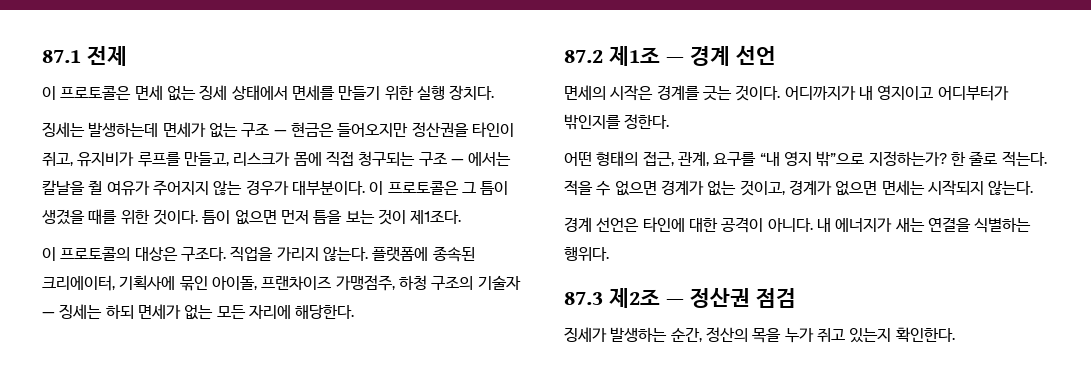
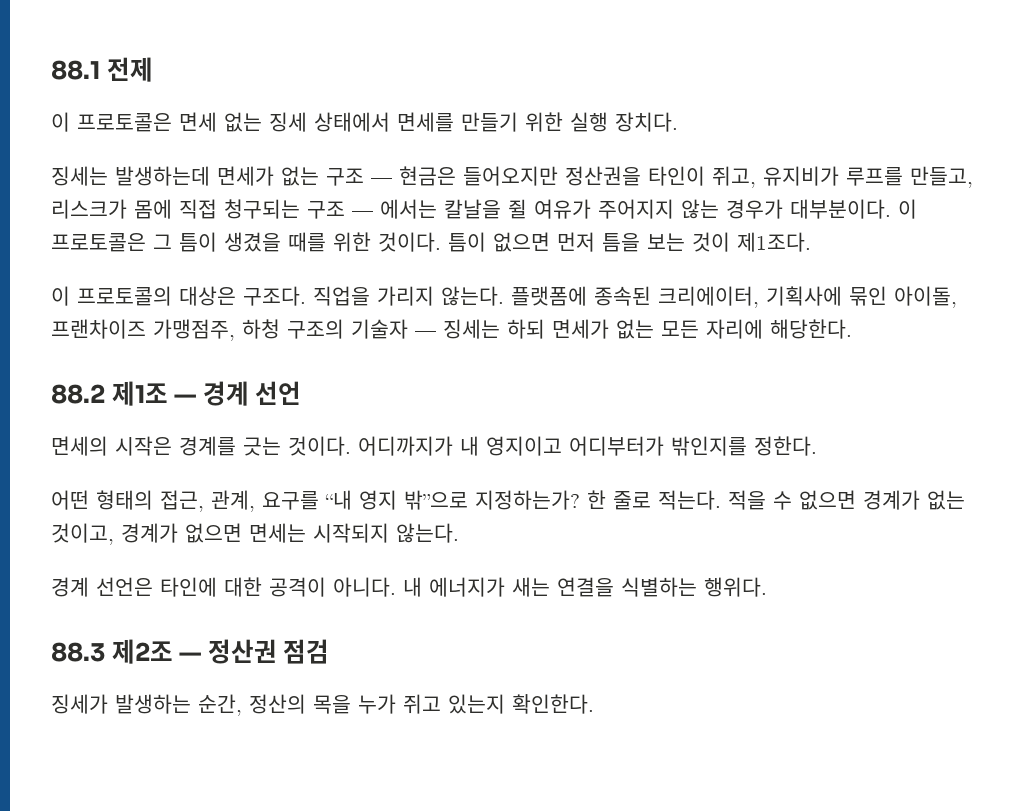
- 87.1 전제
+ 88.1 전제
- 87.2 제1조 — 경계 선언
+ 88.2 제1조 — 경계 선언
- 87.3 제2조 — 정산권 점검
+ 88.3 제2조 — 정산권 점검

